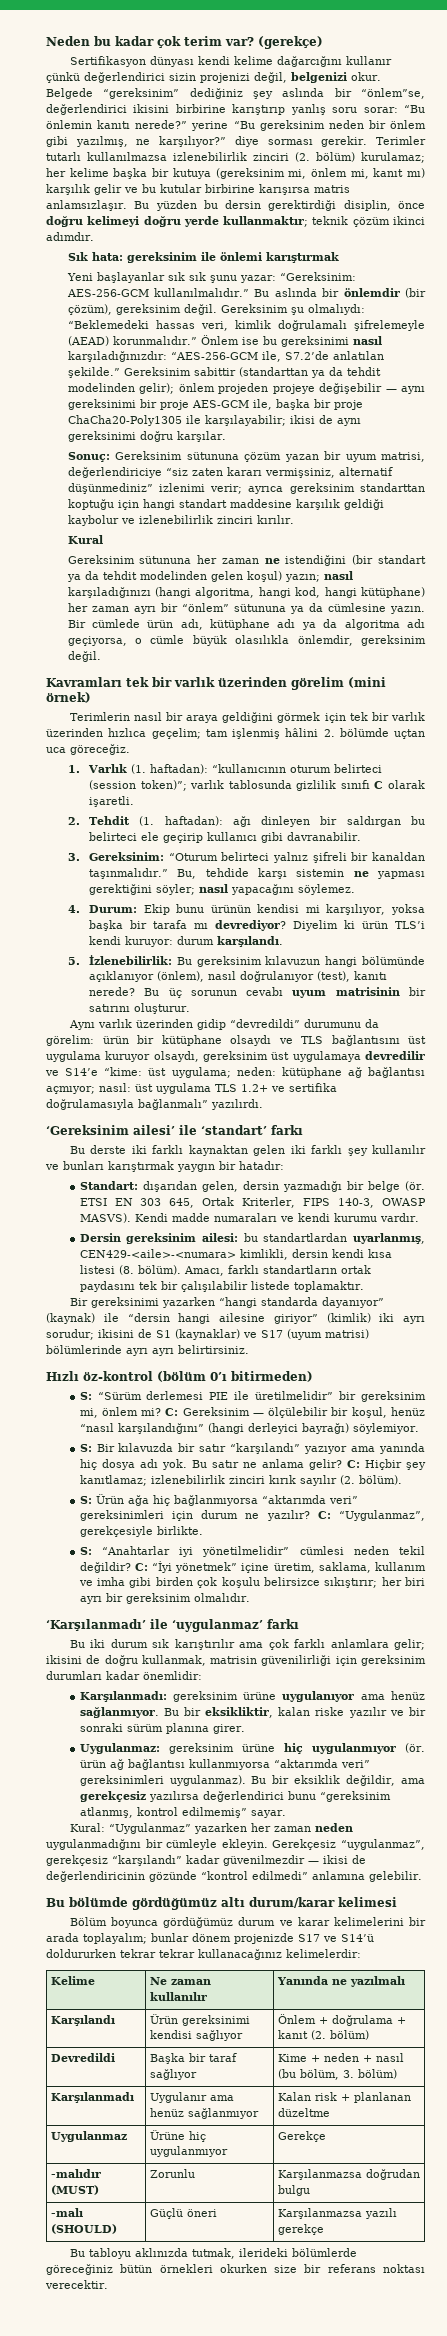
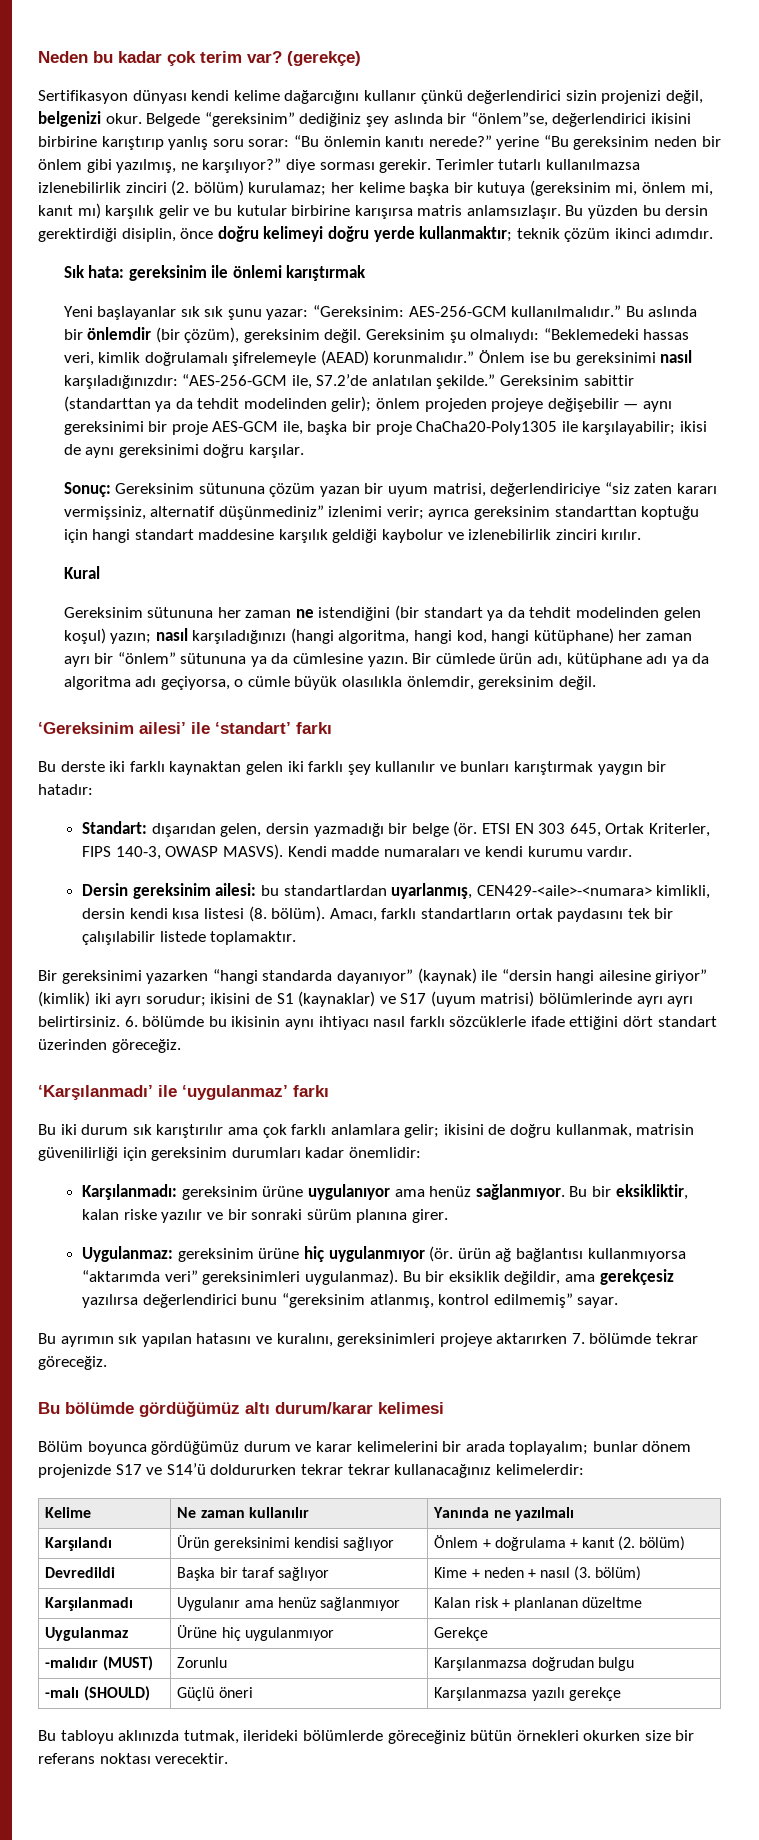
- Kavramları tek bir varlık üzerinden görelim (mini örnek)
- Terimlerin nasıl bir araya geldiğini görmek için tek bir varlık üzerinden hızlıca geçelim; tam işlenmiş hâlini 2. bölümde uçtan uca göreceğiz.
- 1. Varlık (1. haftadan): “kullanıcının oturum belirteci (session token)”; varlık tablosunda gizlilik sınıfı C olarak işaretli.
- 2. Tehdit (1. haftadan): ağı dinleyen bir saldırgan bu belirteci ele geçirip kullanıcı gibi davranabilir.
- 3. Gereksinim: “Oturum belirteci yalnız şifreli bir kanaldan taşınmalıdır.” Bu, tehdide karşı sistemin ne yapması gerektiğini söyler; nasıl yapacağını söylemez.
- 4. Durum: Ekip bunu ürünün kendisi mi karşılıyor, yoksa başka bir tarafa mı devrediyor? Diyelim ki ürün TLS’i kendi kuruyor: durum karşılandı.
- 5. İzlenebilirlik: Bu gereksinim kılavuzun hangi bölümünde açıklanıyor (önlem), nasıl doğrulanıyor (test), kanıtı nerede? Bu üç sorunun cevabı uyum matrisinin bir satırını oluşturur.
- Aynı varlık üzerinden gidip “devredildi” durumunu da görelim: ürün bir kütüphane olsaydı ve TLS bağlantısını üst uygulama kuruyor olsaydı, gereksinim üst uygulamaya devredilir ve S14’e “kime: üst uygulama; neden: kütüphane ağ bağlantısı açmıyor; nasıl: üst uygulama TLS 1.2+ ve sertifika doğrulamasıyla bağlanmalı” yazılırdı.
- Bir gereksinimi yazarken “hangi standarda dayanıyor” (kaynak) ile “dersin hangi ailesine giriyor” (kimlik) iki ayrı sorudur; ikisini de S1 (kaynaklar) ve S17 (uyum matrisi) bölümlerinde ayrı ayrı belirtirsiniz.
- Hızlı öz-kontrol (bölüm 0’ı bitirmeden)
- S: “Sürüm derlemesi PIE ile üretilmelidir” bir gereksinim mi, önlem mi? C: Gereksinim — ölçülebilir bir koşul, henüz “nasıl karşılandığını” (hangi derleyici bayrağı) söylemiyor.
- S: Bir kılavuzda bir satır “karşılandı” yazıyor ama yanında hiç dosya adı yok. Bu satır ne anlama gelir? C: Hiçbir şey kanıtlamaz; izlenebilirlik zinciri kırık sayılır (2. bölüm).
- S: Ürün ağa hiç bağlanmıyorsa “aktarımda veri” gereksinimleri için durum ne yazılır? C: “Uygulanmaz”, gerekçesiyle birlikte.
- S: “Anahtarlar iyi yönetilmelidir” cümlesi neden tekil değildir? C: “İyi yönetmek” içine üretim, saklama, kullanım ve imha gibi birden çok koşulu belirsizce sıkıştırır; her biri ayrı bir gereksinim olmalıdır.
+ Bir gereksinimi yazarken “hangi standarda dayanıyor” (kaynak) ile “dersin hangi ailesine giriyor” (kimlik) iki ayrı sorudur; ikisini de S1 (kaynaklar) ve S17 (uyum matrisi) bölümlerinde ayrı ayrı belirtirsiniz. 6. bölümde bu ikisinin aynı ihtiyacı nasıl farklı sözcüklerle ifade ettiğini dört standart üzerinden göreceğiz.
- Kural: “Uygulanmaz” yazarken her zaman neden uygulanmadığını bir cümleyle ekleyin. Gerekçesiz “uygulanmaz”, gerekçesiz “karşılandı” kadar güvenilmezdir — ikisi de değerlendiricinin gözünde “kontrol edilmedi” anlamına gelebilir.
+ Bu ayrımın sık yapılan hatasını ve kuralını, gereksinimleri projeye aktarırken 7. bölümde tekrar göreceğiz.
- Devredildi | Başka bir taraf sağlıyor | Kime + neden + nasıl (bu bölüm, 3. bölüm)
+ Devredildi | Başka bir taraf sağlıyor | Kime + neden + nasıl (3. bölüm)

